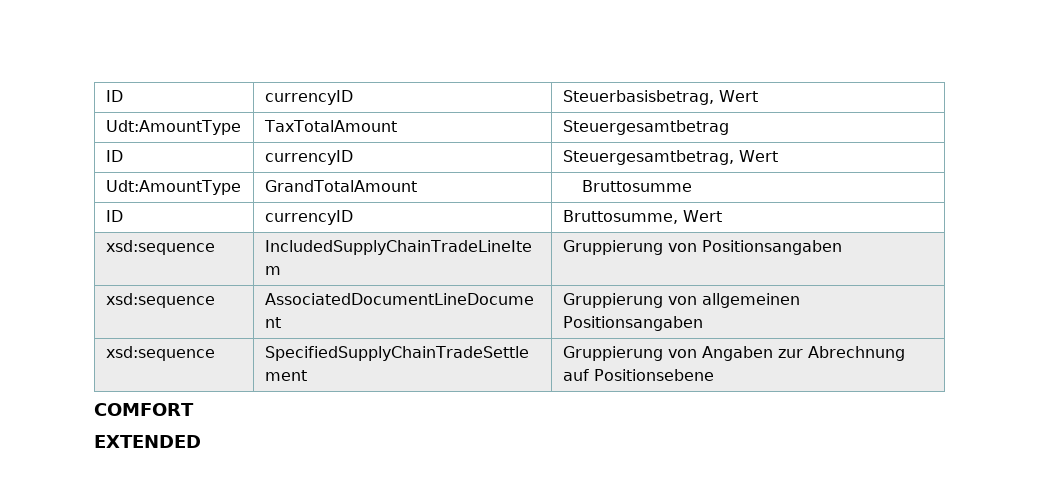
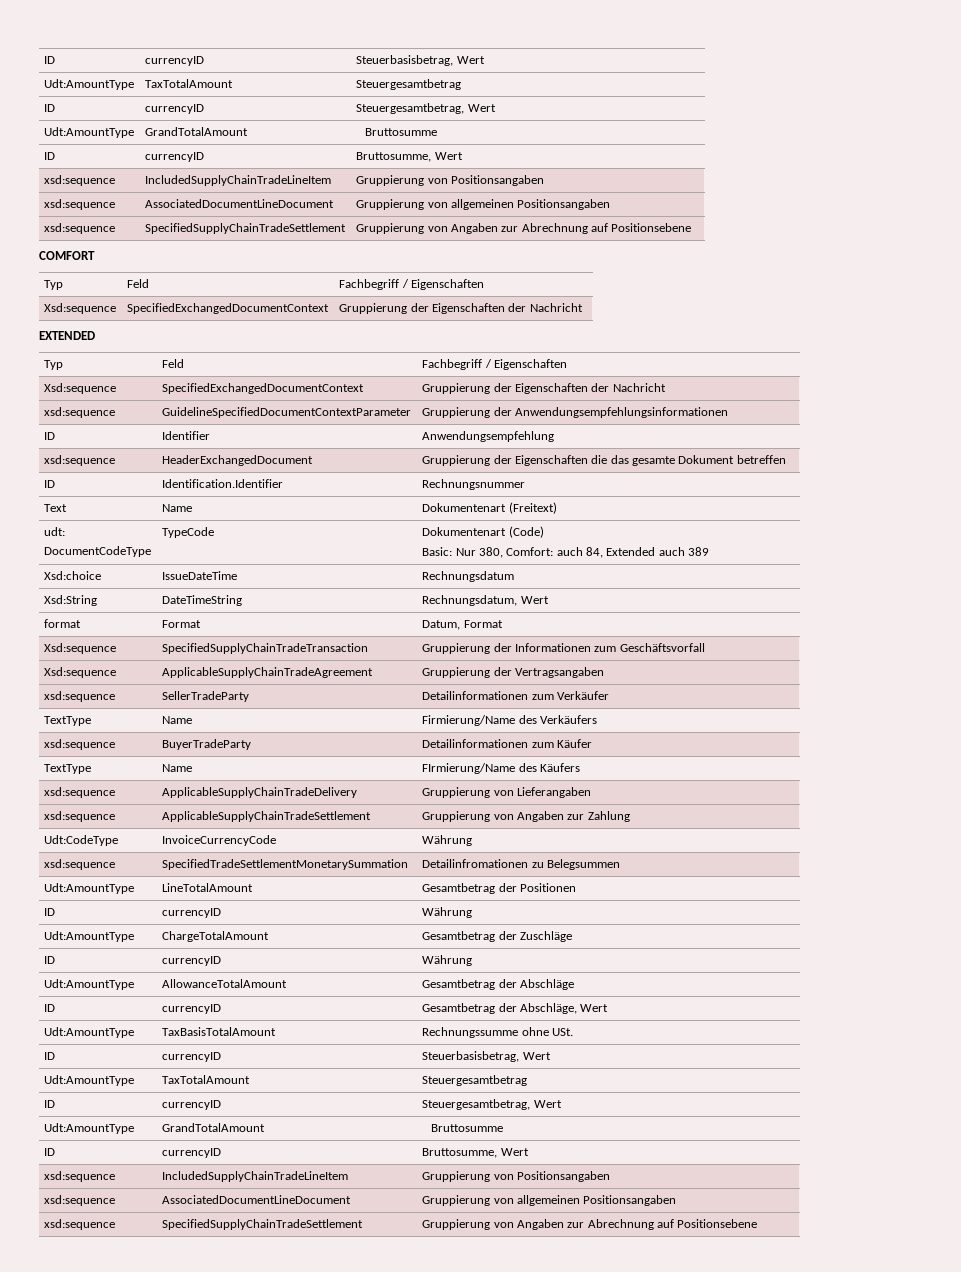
  COMFORT
+ Typ | Feld | Fachbegriff / Eigenschaften
+ Xsd:sequence | SpecifiedExchangedDocumentContext | Gruppierung der Eigenschaften der Nachricht
  EXTENDED
+ Typ | Feld | Fachbegriff / Eigenschaften
+ Xsd:sequence | SpecifiedExchangedDocumentContext | Gruppierung der Eigenschaften der Nachricht
+ xsd:sequence | GuidelineSpecifiedDocumentContextParameter | Gruppierung der Anwendungsempfehlungsinformationen
+ ID | Identifier | Anwendungsempfehlung
+ xsd:sequence | HeaderExchangedDocument | Gruppierung der Eigenschaften die das gesamte Dokument betreffen
+ ID | Identification.Identifier | Rechnungsnummer
+ Text | Name | Dokumentenart (Freitext)
+ udt:
+ DocumentCodeType | TypeCode | Dokumentenart (Code)
+ Basic: Nur 380, Comfort: auch 84, Extended auch 389
+ Xsd:choice | IssueDateTime | Rechnungsdatum
+ Xsd:String | DateTimeString | Rechnungsdatum, Wert
+ format | Format | Datum, Format
+ Xsd:sequence | SpecifiedSupplyChainTradeTransaction | Gruppierung der Informationen zum Geschäftsvorfall
+ Xsd:sequence | ApplicableSupplyChainTradeAgreement | Gruppierung der Vertragsangaben
+ xsd:sequence | SellerTradeParty | Detailinformationen zum Verkäufer
+ TextType | Name | Firmierung/Name des Verkäufers
+ xsd:sequence | BuyerTradeParty | Detailinformationen zum Käufer
+ TextType | Name | FIrmierung/Name des Käufers
+ xsd:sequence | ApplicableSupplyChainTradeDelivery | Gruppierung von Lieferangaben
+ xsd:sequence | ApplicableSupplyChainTradeSettlement | Gruppierung von Angaben zur Zahlung
+ Udt:CodeType | InvoiceCurrencyCode | Währung
+ xsd:sequence | SpecifiedTradeSettlementMonetarySummation | Detailinfromationen zu Belegsummen
+ Udt:AmountType | LineTotalAmount | Gesamtbetrag der Positionen
+ ID | currencyID | Währung
+ Udt:AmountType | ChargeTotalAmount | Gesamtbetrag der Zuschläge
+ ID | currencyID | Währung
+ Udt:AmountType | AllowanceTotalAmount | Gesamtbetrag der Abschläge
+ ID | currencyID | Gesamtbetrag der Abschläge, Wert
+ Udt:AmountType | TaxBasisTotalAmount | Rechnungssumme ohne USt.
+ ID | currencyID | Steuerbasisbetrag, Wert
+ Udt:AmountType | TaxTotalAmount | Steuergesamtbetrag
+ ID | currencyID | Steuergesamtbetrag, Wert
+ Udt:AmountType | GrandTotalAmount | Bruttosumme
+ ID | currencyID | Bruttosumme, Wert
+ xsd:sequence | IncludedSupplyChainTradeLineItem | Gruppierung von Positionsangaben
+ xsd:sequence | AssociatedDocumentLineDocument | Gruppierung von allgemeinen Positionsangaben
+ xsd:sequence | SpecifiedSupplyChainTradeSettlement | Gruppierung von Angaben zur Abrechnung auf Positionsebene

